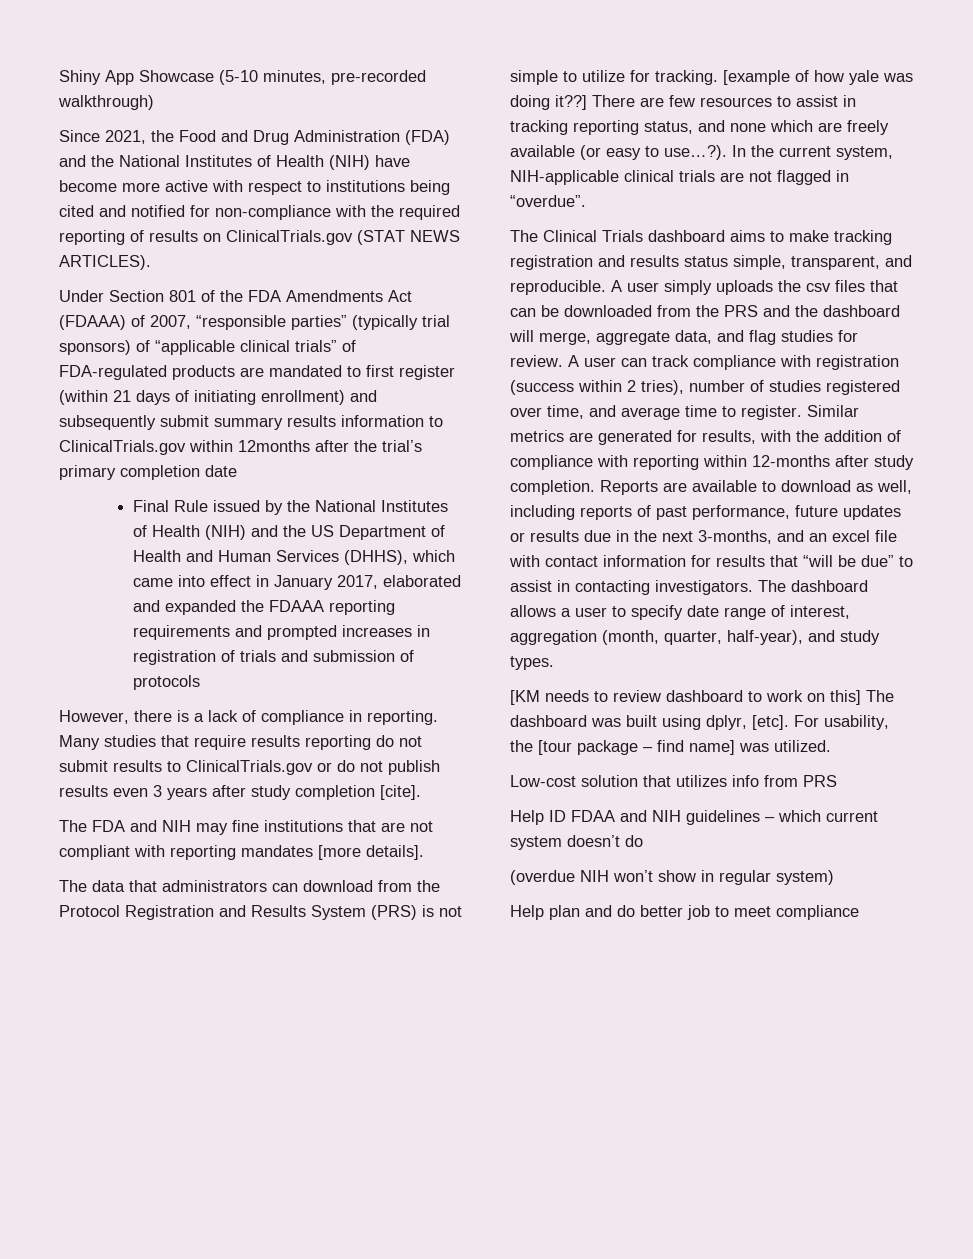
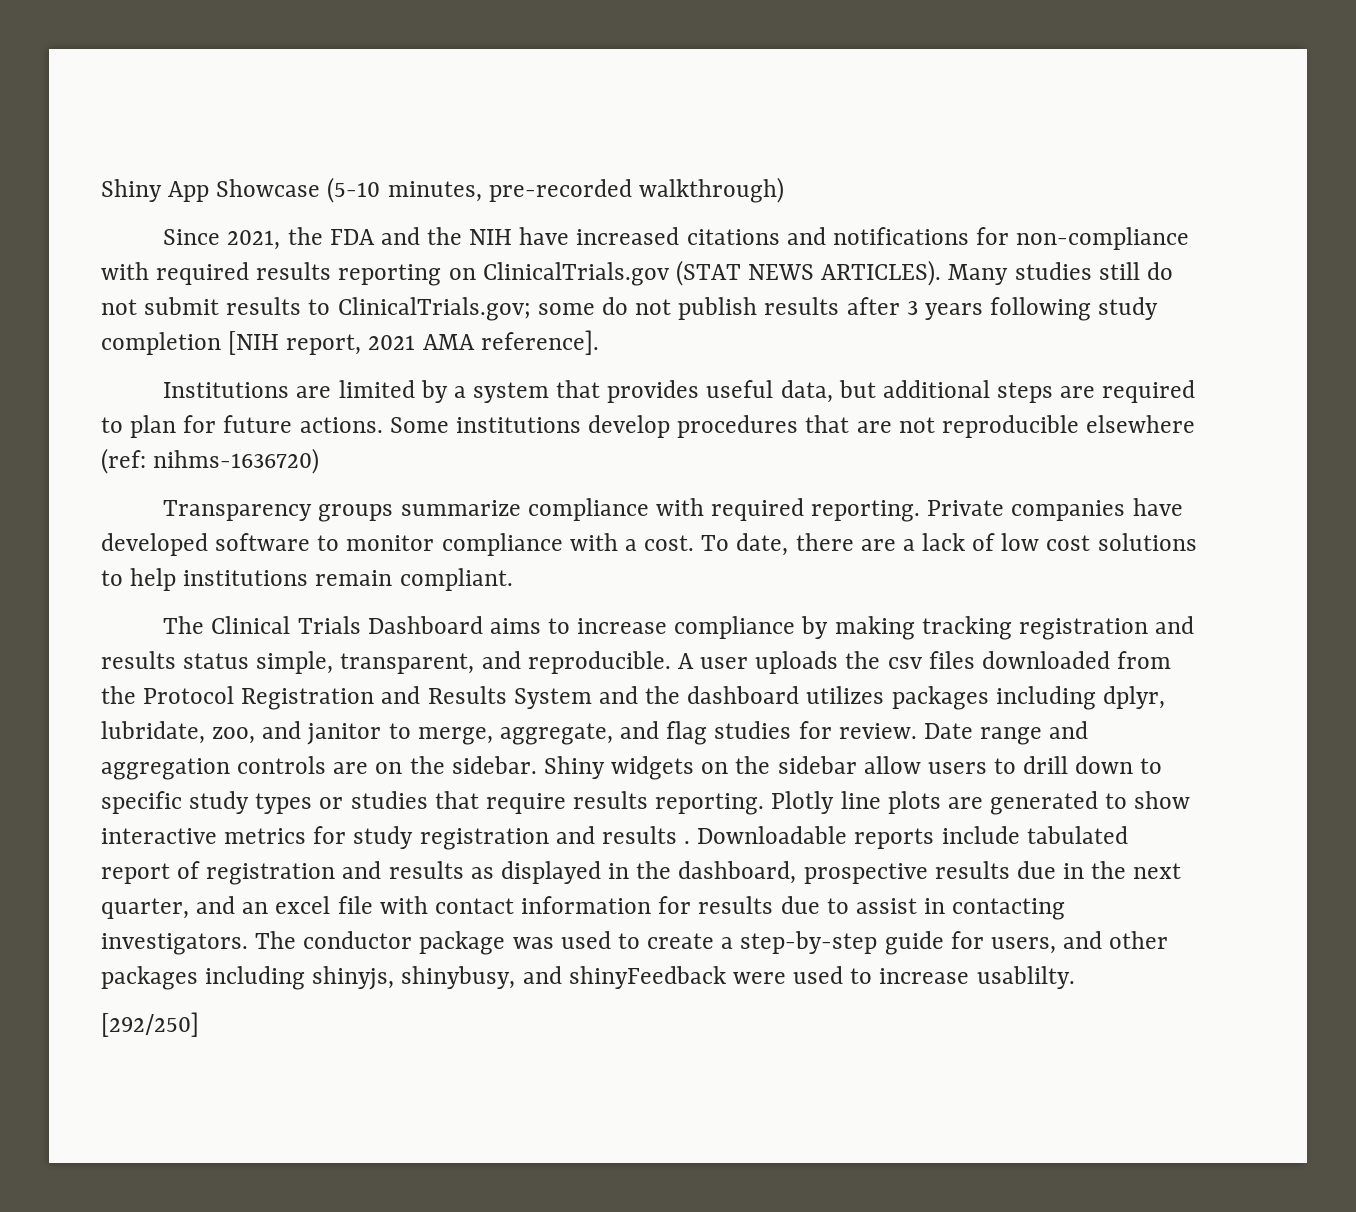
- Since 2021, the Food and Drug Administration (FDA) and the National Institutes of Health (NIH) have become more active with respect to institutions being cited and notified for non-compliance with the required reporting of results on ClinicalTrials.gov (STAT NEWS ARTICLES).
- Under Section 801 of the FDA Amendments Act (FDAAA) of 2007, “responsible parties” (typically trial sponsors) of “applicable clinical trials” of FDA-regulated products are mandated to first register (within 21 days of initiating enrollment) and subsequently submit summary results information to ClinicalTrials.gov within 12months after the trial’s primary completion date
- Final Rule issued by the National Institutes of Health (NIH) and the US Department of Health and Human Services (DHHS), which came into effect in January 2017, elaborated and expanded the FDAAA reporting requirements and prompted increases in registration of trials and submission of protocols
- However, there is a lack of compliance in reporting. Many studies that require results reporting do not submit results to ClinicalTrials.gov or do not publish results even 3 years after study completion [cite].
- The FDA and NIH may fine institutions that are not compliant with reporting mandates [more details].
- The data that administrators can download from the Protocol Registration and Results System (PRS) is not simple to utilize for tracking. [example of how yale was doing it??] There are few resources to assist in tracking reporting status, and none which are freely available (or easy to use…?). In the current system, NIH-applicable clinical trials are not flagged in “overdue”.
+ Since 2021, the FDA and the NIH have increased citations and notifications for non-compliance with required results reporting on ClinicalTrials.gov (STAT NEWS ARTICLES). Many studies still do not submit results to ClinicalTrials.gov; some do not publish results after 3 years following study completion [NIH report, 2021 AMA reference].
+ Institutions are limited by a system that provides useful data, but additional steps are required to plan for future actions. Some institutions develop procedures that are not reproducible elsewhere (ref: nihms-1636720)
+ Transparency groups summarize compliance with required reporting. Private companies have developed software to monitor compliance with a cost. To date, there are a lack of low cost solutions to help institutions remain compliant.
- The Clinical Trials dashboard aims to make tracking registration and results status simple, transparent, and reproducible.
+ The Clinical Trials Dashboard aims to increase compliance by making tracking registration and results status simple, transparent, and reproducible.
- A user simply uploads the csv files that can be downloaded from the PRS and the dashboard will merge, aggregate data, and flag studies for review.
+ A user uploads the csv files downloaded from the Protocol Registration and Results System and the dashboard utilizes packages including dplyr, lubridate, zoo, and janitor to merge, aggregate, and flag studies for review.
- A user can track compliance with registration (success within 2 tries), number of studies registered over time, and average time to register. Similar metrics are generated for results, with the addition of compliance with reporting within 12-months after study completion. Reports are available to download as well, including reports of past performance, future updates or results due in the next 3-months, and an excel file with contact information for results that “will be due” to assist in contacting investigators.
+ Date range and aggregation controls are on the sidebar. Shiny widgets on the sidebar allow users to drill down to specific study types or studies that require results reporting. Plotly line plots are generated to show interactive metrics for study registration and results . Downloadable reports include tabulated report of registration and results as displayed in the dashboard, prospective results due in the next quarter, and an excel file with contact information for results due to assist in contacting investigators.
- The dashboard allows a user to specify date range of interest, aggregation (month, quarter, half-year), and study types.
- [KM needs to review dashboard to work on this] The dashboard was built using dplyr, [etc]. For usability, the [tour package – find name] was utilized.
- Low-cost solution that utilizes info from PRS
- Help ID FDAA and NIH guidelines – which current system doesn’t do
- (overdue NIH won’t show in regular system)
- Help plan and do better job to meet compliance
+ The conductor package was used to create a step-by-step guide for users, and other packages including shinyjs, shinybusy, and shinyFeedback were used to increase usablilty.
+ [292/250]

